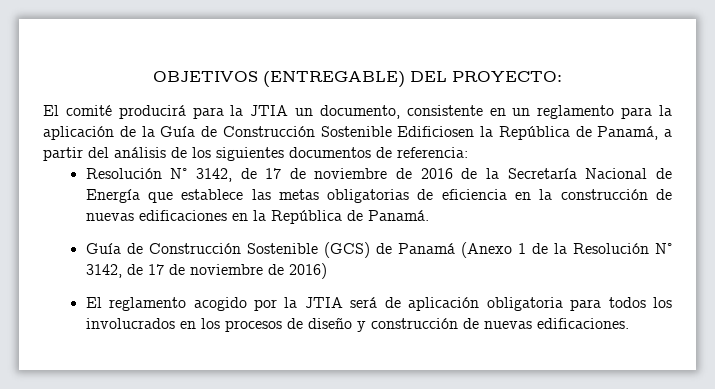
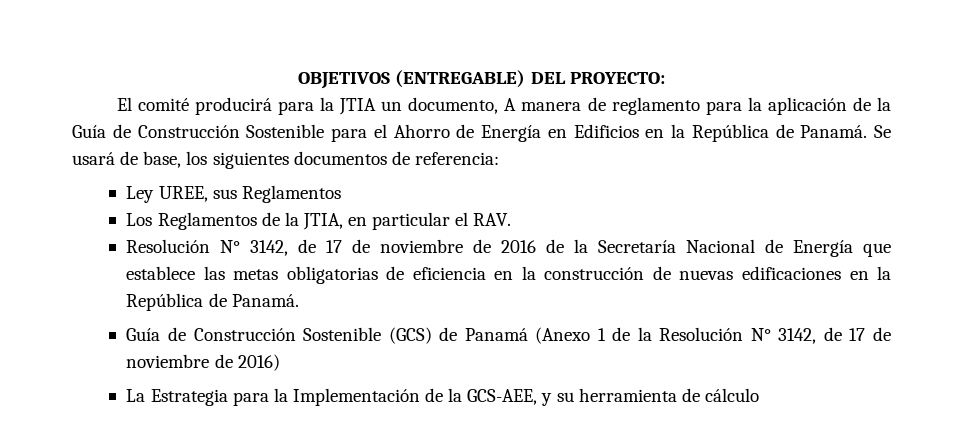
- El comité producirá para la JTIA un documento, consistente en un reglamento para la aplicación de la Guía de Construcción Sostenible Edificiosen la República de Panamá, a partir del análisis de los siguientes documentos de referencia:
+ El comité producirá para la JTIA un documento, A manera de reglamento para la aplicación de la Guía de Construcción Sostenible para el Ahorro de Energía en Edificios en la República de Panamá. Se usará de base, los siguientes documentos de referencia:
+ Ley UREE, sus Reglamentos
+ Los Reglamentos de la JTIA, en particular el RAV.
- El reglamento acogido por la JTIA será de aplicación obligatoria para todos los involucrados en los procesos de diseño y construcción de nuevas edificaciones.
+ La Estrategia para la Implementación de la GCS-AEE, y su herramienta de cálculo

